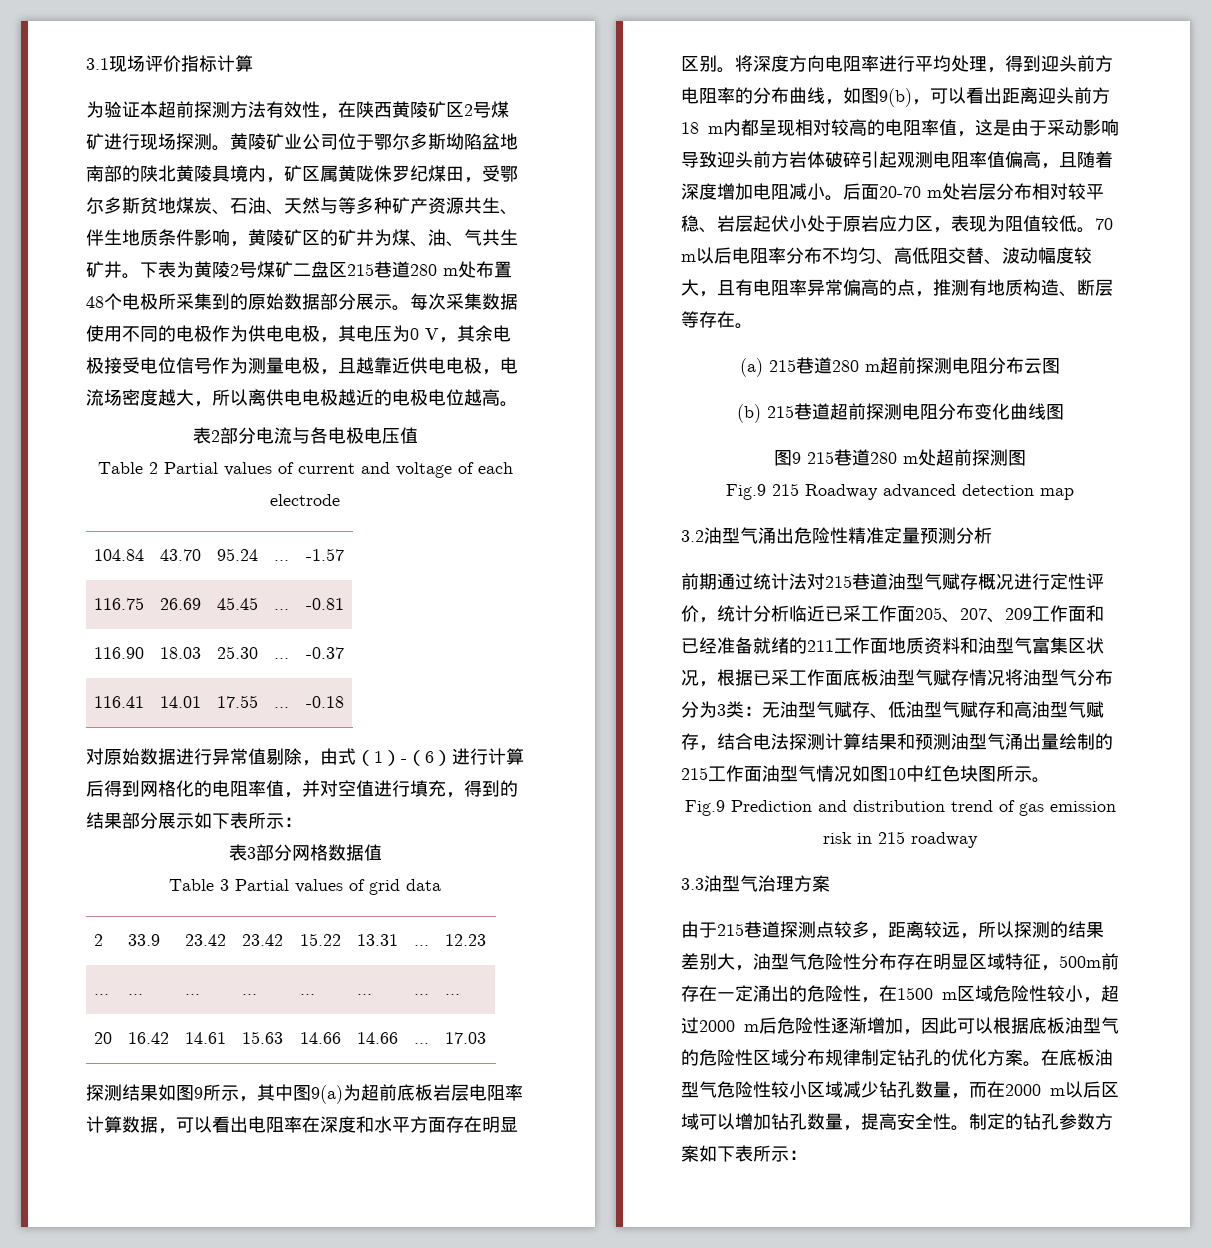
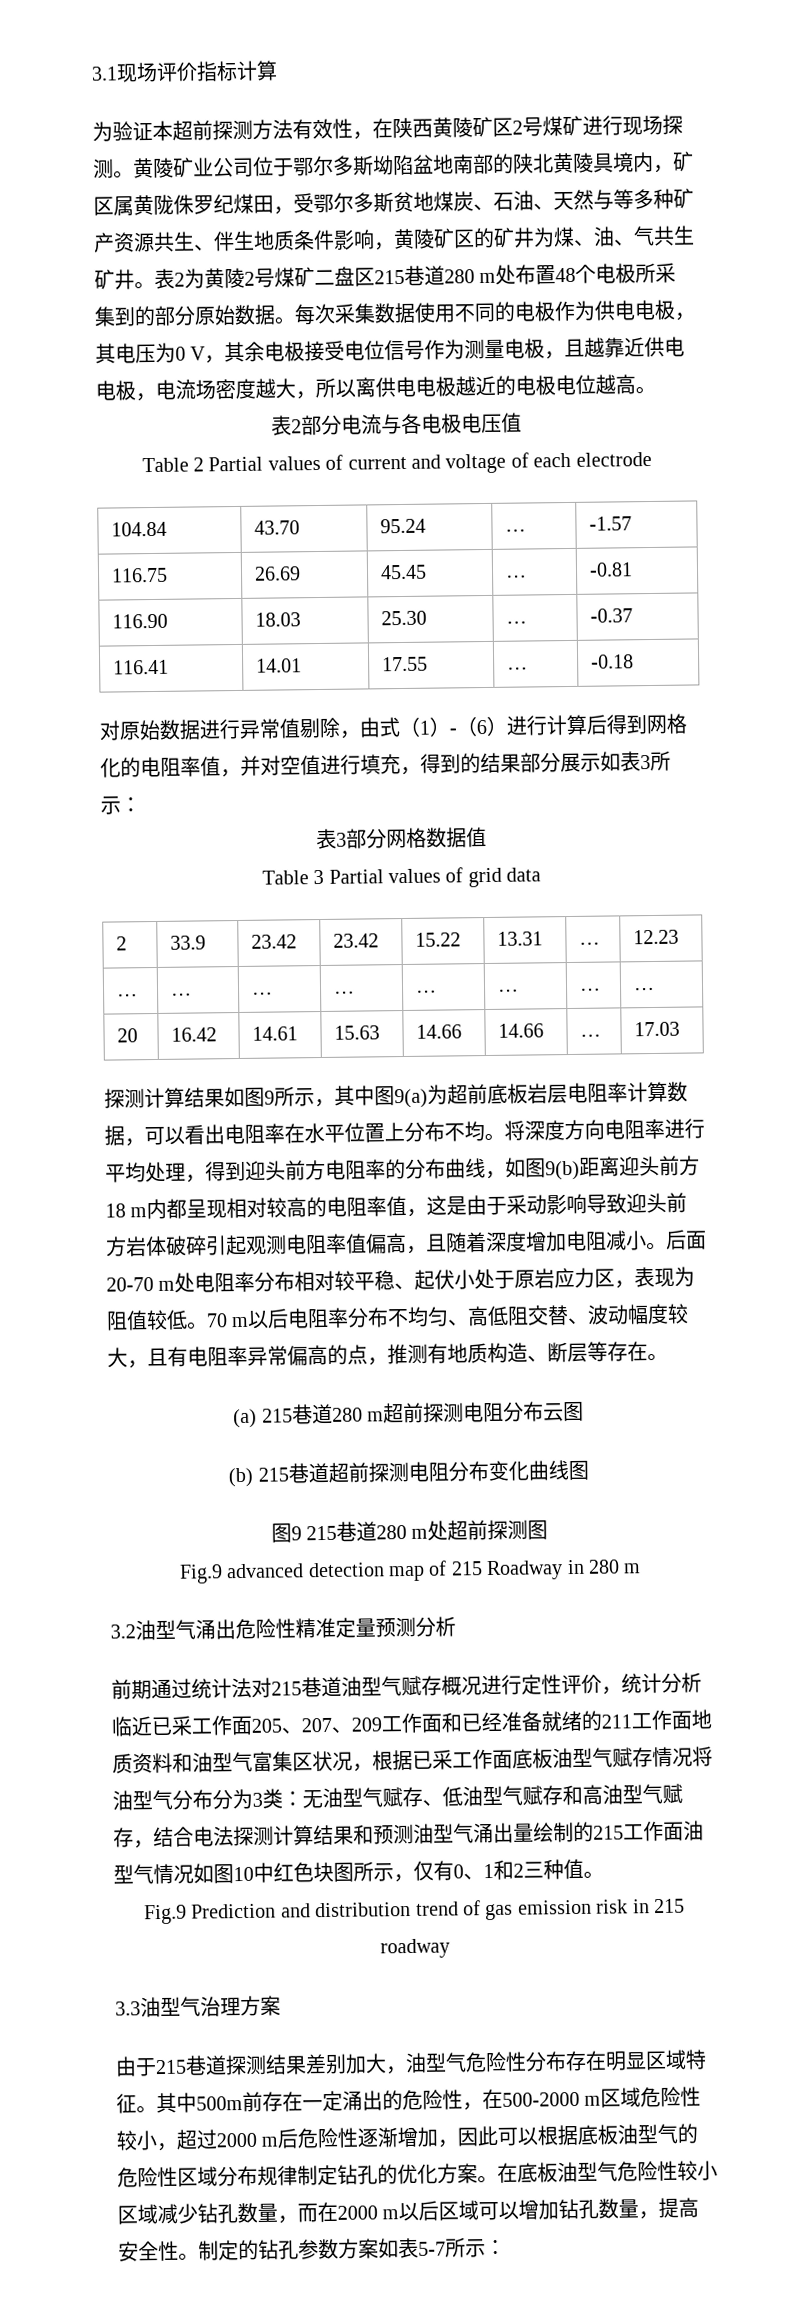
- 下表为黄陵2号煤矿二盘区215巷道280 m处布置48个电极所采集到的原始数据部分展示。
+ 表2为黄陵2号煤矿二盘区215巷道280 m处布置48个电极所采集到的部分原始数据。
- 对原始数据进行异常值剔除，由式（1）-（6）进行计算后得到网格化的电阻率值，并对空值进行填充，得到的结果部分展示如下表所示：
+ 对原始数据进行异常值剔除，由式（1）-（6）进行计算后得到网格化的电阻率值，并对空值进行填充，得到的结果部分展示如表3所示：
- 探测结果如图9所示，其中图9(a)为超前底板岩层电阻率计算数据，可以看出电阻率在深度和水平方面存在明显区别。
+ 探测计算结果如图9所示，其中图9(a)为超前底板岩层电阻率计算数据，可以看出电阻率在水平位置上分布不均。
- 将深度方向电阻率进行平均处理，得到迎头前方电阻率的分布曲线，如图9(b)，可以看出距离迎头前方18 m内都呈现相对较高的电阻率值，这是由于采动影响导致迎头前方岩体破碎引起观测电阻率值偏高，且随着深度增加电阻减小。
+ 将深度方向电阻率进行平均处理，得到迎头前方电阻率的分布曲线，如图9(b)距离迎头前方18 m内都呈现相对较高的电阻率值，这是由于采动影响导致迎头前方岩体破碎引起观测电阻率值偏高，且随着深度增加电阻减小。
- 后面20-70 m处岩层分布相对较平稳、岩层起伏小处于原岩应力区，表现为阻值较低。
+ 后面20-70 m处电阻率分布相对较平稳、起伏小处于原岩应力区，表现为阻值较低。
- Fig.9 215 Roadway advanced detection map
+ Fig.9 advanced detection map of 215 Roadway in 280 m
- 无油型气赋存、低油型气赋存和高油型气赋存，结合电法探测计算结果和预测油型气涌出量绘制的215工作面油型气情况如图10中红色块图所示。
+ 无油型气赋存、低油型气赋存和高油型气赋存，结合电法探测计算结果和预测油型气涌出量绘制的215工作面油型气情况如图10中红色块图所示，仅有0、1和2三种值。
- 由于215巷道探测点较多，距离较远，所以探测的结果差别大，油型气危险性分布存在明显区域特征，500m前存在一定涌出的危险性，在1500 m区域危险性较小，超过2000 m后危险性逐渐增加，因此可以根据底板油型气的危险性区域分布规律制定钻孔的优化方案。
+ 由于215巷道探测结果差别加大，油型气危险性分布存在明显区域特征。其中500m前存在一定涌出的危险性，在500-2000 m区域危险性较小，超过2000 m后危险性逐渐增加，因此可以根据底板油型气的危险性区域分布规律制定钻孔的优化方案。
- 制定的钻孔参数方案如下表所示：
+ 制定的钻孔参数方案如表5-7所示：

